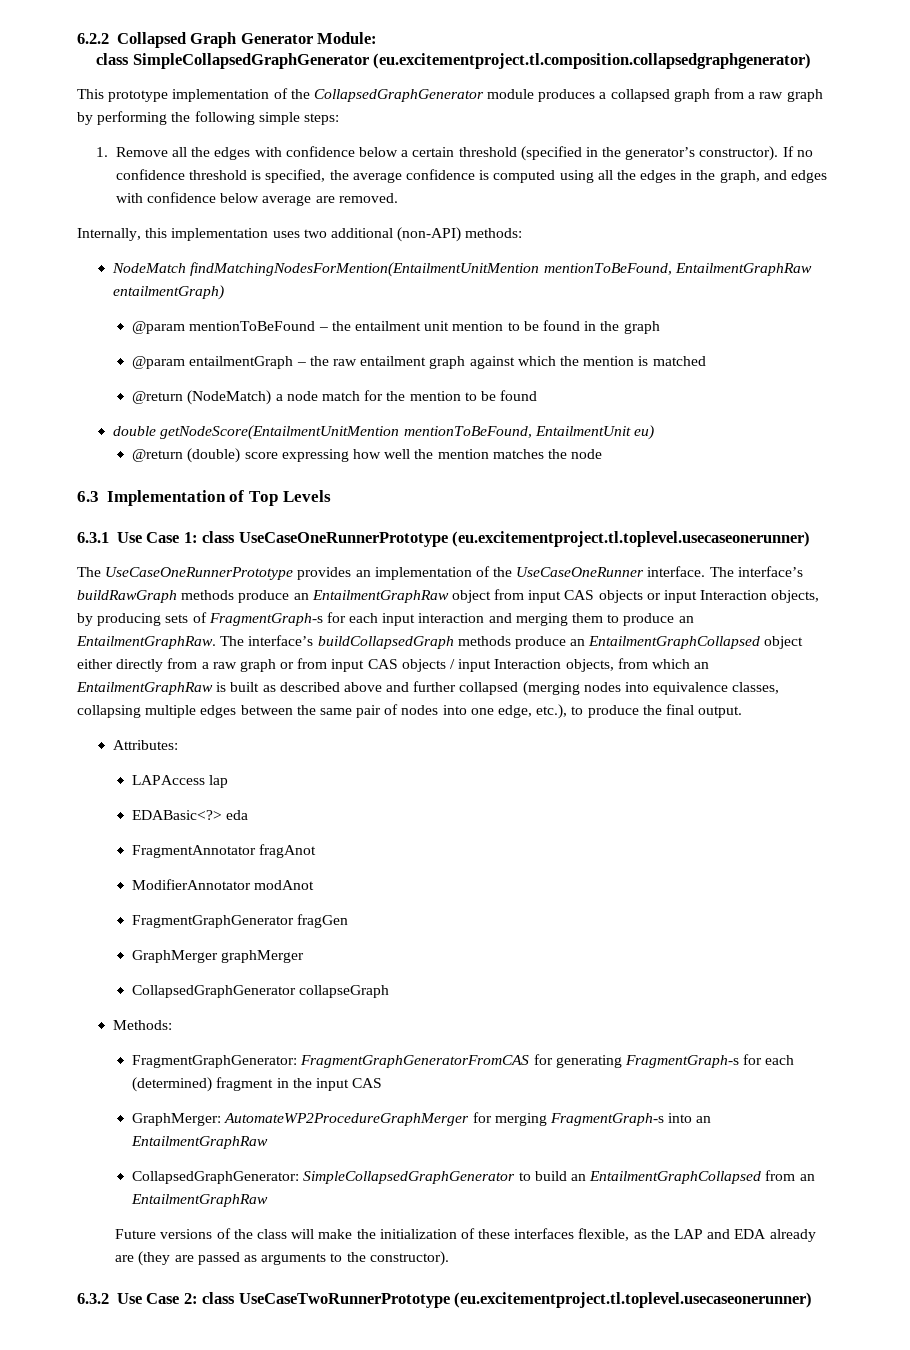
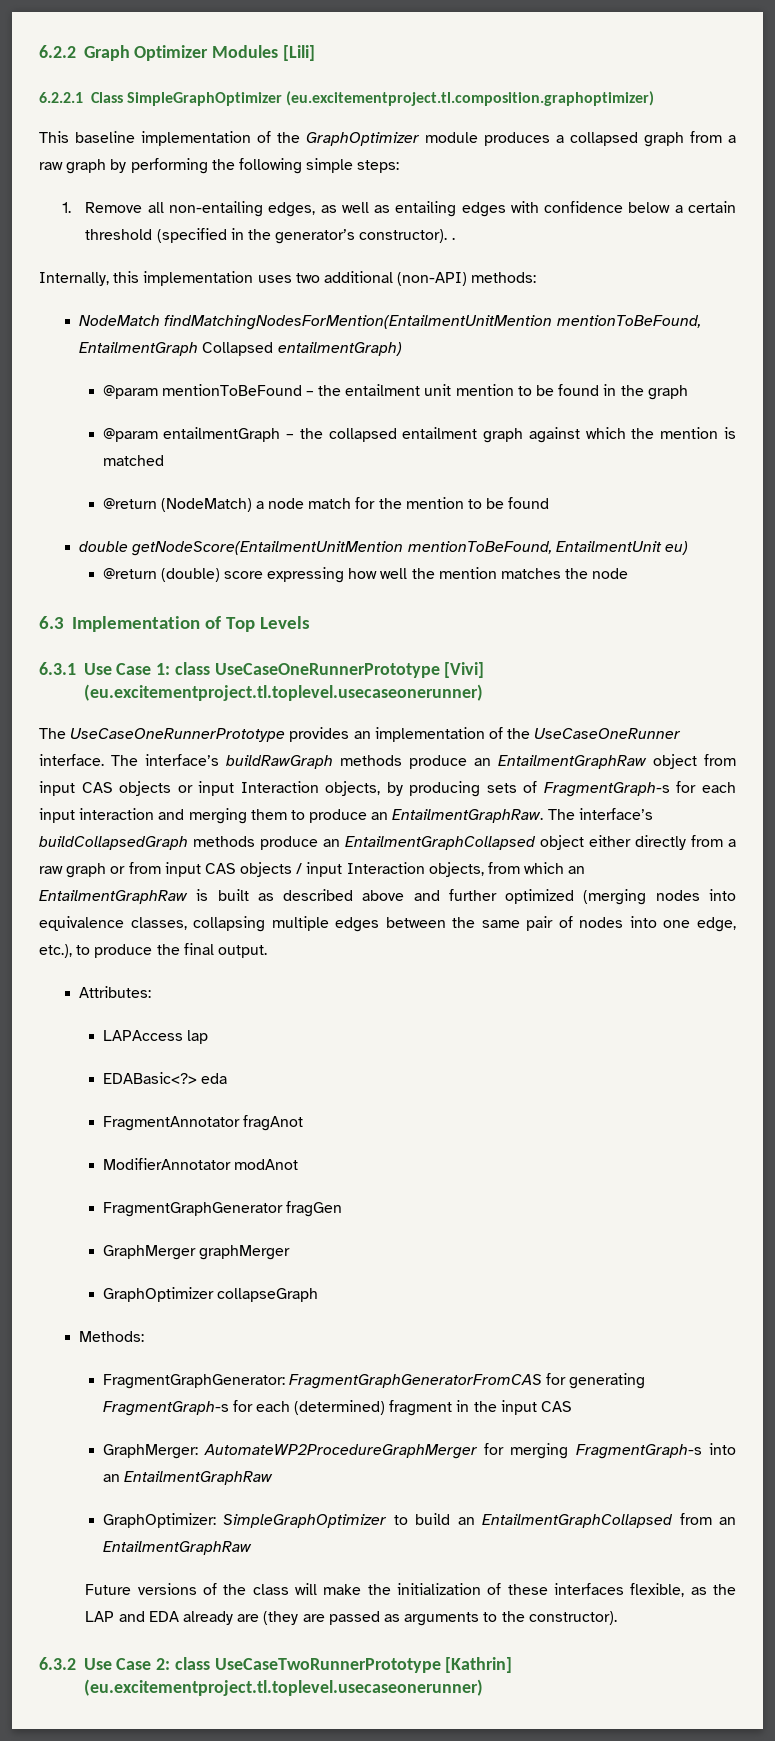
- 6.2.2 Collapsed Graph Generator Module:
- class SimpleCollapsedGraphGenerator (eu.excitementproject.tl.composition.collapsedgraphgenerator)
+ 6.2.2 Graph Optimizer Modules [Lili]
+ 6.2.2.1 Class SimpleGraphOptimizer (eu.excitementproject.tl.composition.graphoptimizer)
- This prototype implementation of the CollapsedGraphGenerator module produces a collapsed graph from a raw graph by performing the following simple steps:
+ This baseline implementation of the GraphOptimizer module produces a collapsed graph from a raw graph by performing the following simple steps:
- 1. Remove all the edges with confidence below a certain threshold (specified in the generator’s constructor). If no confidence threshold is specified, the average confidence is computed using all the edges in the graph, and edges with confidence below average are removed.
+ 1. Remove all non-entailing edges, as well as entailing edges with confidence below a certain threshold (specified in the generator’s constructor). .
- NodeMatch findMatchingNodesForMention(EntailmentUnitMention mentionToBeFound, EntailmentGraphRaw entailmentGraph)
+ NodeMatch findMatchingNodesForMention(EntailmentUnitMention mentionToBeFound, EntailmentGraph Collapsed entailmentGraph)
- @param entailmentGraph – the raw entailment graph against which the mention is matched
+ @param entailmentGraph – the collapsed entailment graph against which the mention is matched
- 6.3.1 Use Case 1: class UseCaseOneRunnerPrototype (eu.excitementproject.tl.toplevel.usecaseonerunner)
+ 6.3.1 Use Case 1: class UseCaseOneRunnerPrototype [Vivi] (eu.excitementproject.tl.toplevel.usecaseonerunner)
- The interface’s buildCollapsedGraph methods produce an EntailmentGraphCollapsed object either directly from a raw graph or from input CAS objects / input Interaction objects, from which an EntailmentGraphRaw is built as described above and further collapsed (merging nodes into equivalence classes, collapsing multiple edges between the same pair of nodes into one edge, etc.), to produce the final output.
+ The interface’s buildCollapsedGraph methods produce an EntailmentGraphCollapsed object either directly from a raw graph or from input CAS objects / input Interaction objects, from which an EntailmentGraphRaw is built as described above and further optimized (merging nodes into equivalence classes, collapsing multiple edges between the same pair of nodes into one edge, etc.), to produce the final output.
- CollapsedGraphGenerator collapseGraph
+ GraphOptimizer collapseGraph
- CollapsedGraphGenerator: SimpleCollapsedGraphGenerator to build an EntailmentGraphCollapsed from an EntailmentGraphRaw
+ GraphOptimizer: SimpleGraphOptimizer to build an EntailmentGraphCollapsed from an EntailmentGraphRaw
- 6.3.2 Use Case 2: class UseCaseTwoRunnerPrototype (eu.excitementproject.tl.toplevel.usecaseonerunner)
+ 6.3.2 Use Case 2: class UseCaseTwoRunnerPrototype [Kathrin] (eu.excitementproject.tl.toplevel.usecaseonerunner)

